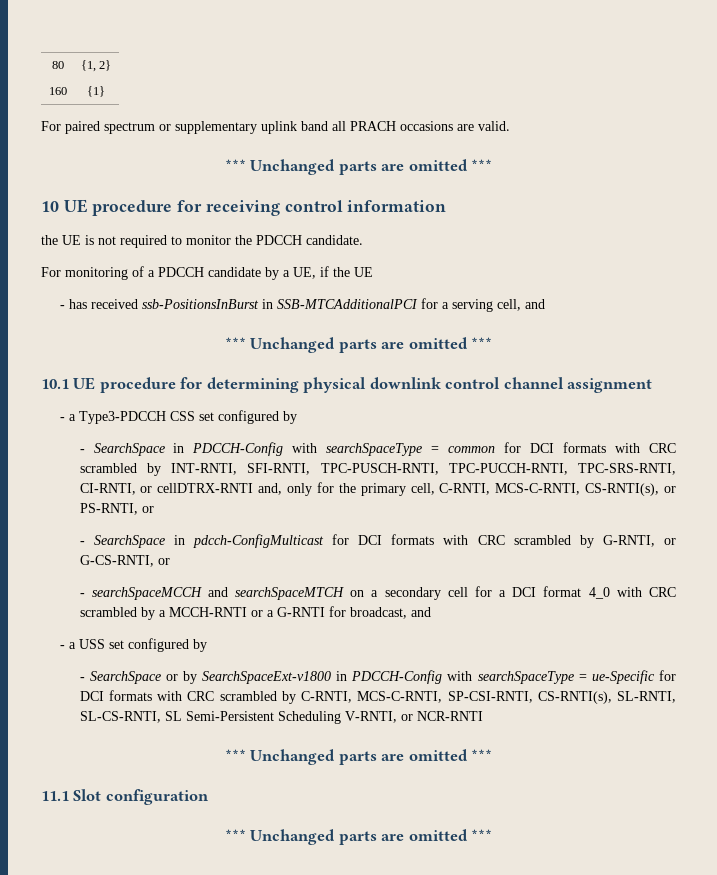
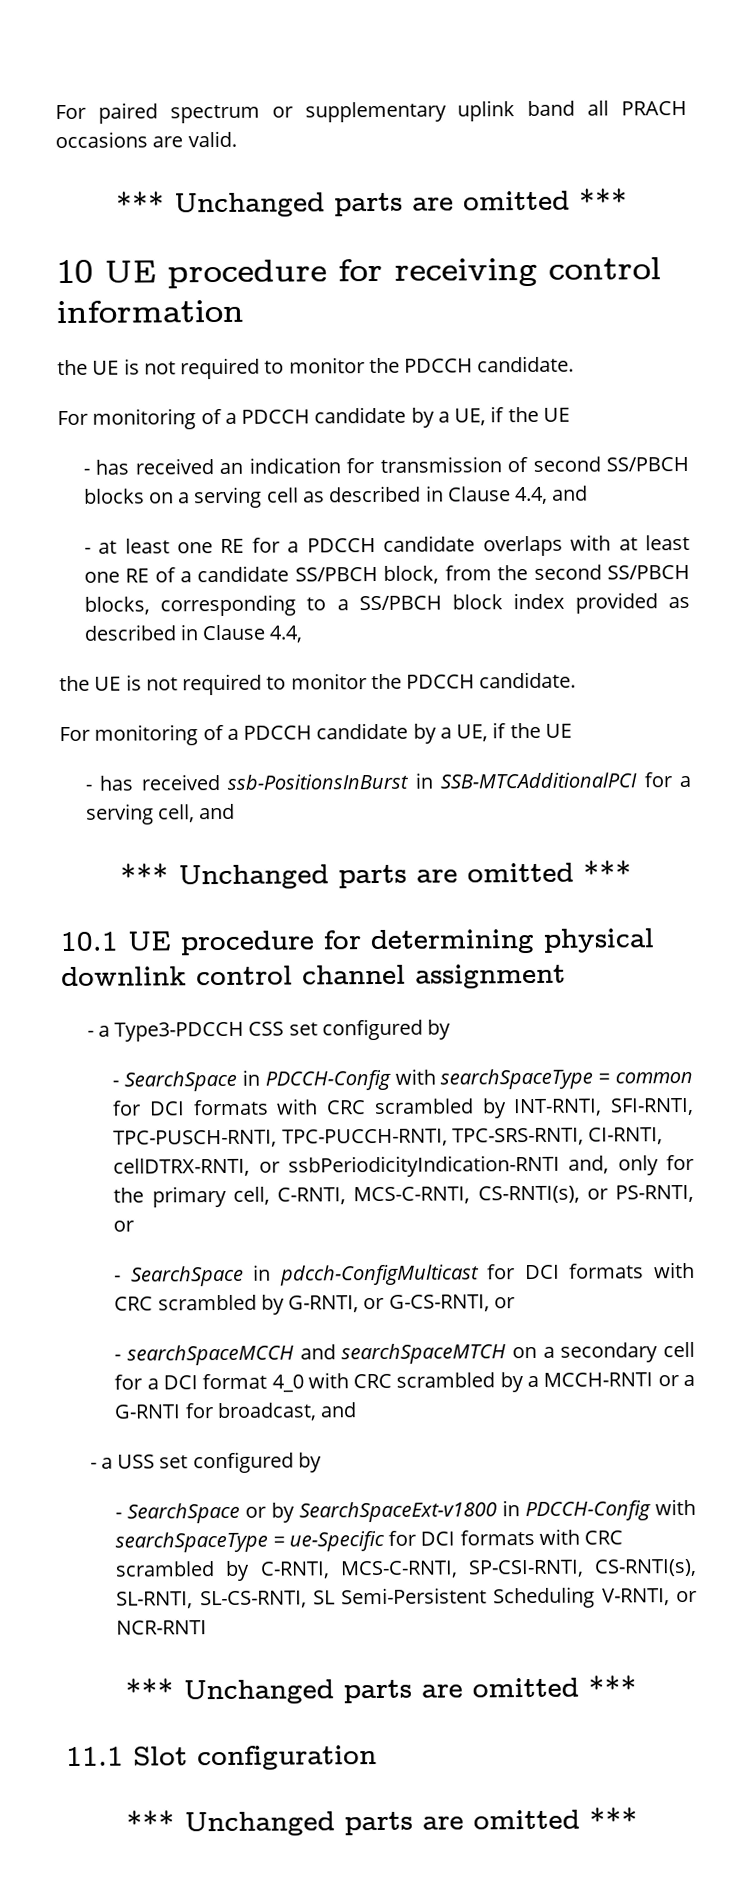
- 80 | {1, 2}
- 160 | {1}
+ - has received an indication for transmission of second SS/PBCH blocks on a serving cell as described in Clause 4.4, and
+ - at least one RE for a PDCCH candidate overlaps with at least one RE of a candidate SS/PBCH block, from the second SS/PBCH blocks, corresponding to a SS/PBCH block index provided as described in Clause 4.4,
+ the UE is not required to monitor the PDCCH candidate.
+ For monitoring of a PDCCH candidate by a UE, if the UE
- - SearchSpace in PDCCH-Config with searchSpaceType = common for DCI formats with CRC scrambled by INT-RNTI, SFI-RNTI, TPC-PUSCH-RNTI, TPC-PUCCH-RNTI, TPC-SRS-RNTI, CI-RNTI, or cellDTRX-RNTI and, only for the primary cell, C-RNTI, MCS-C-RNTI, CS-RNTI(s), or PS-RNTI, or
+ - SearchSpace in PDCCH-Config with searchSpaceType = common for DCI formats with CRC scrambled by INT-RNTI, SFI-RNTI, TPC-PUSCH-RNTI, TPC-PUCCH-RNTI, TPC-SRS-RNTI, CI-RNTI, cellDTRX-RNTI, or ssbPeriodicityIndication-RNTI and, only for the primary cell, C-RNTI, MCS-C-RNTI, CS-RNTI(s), or PS-RNTI, or

